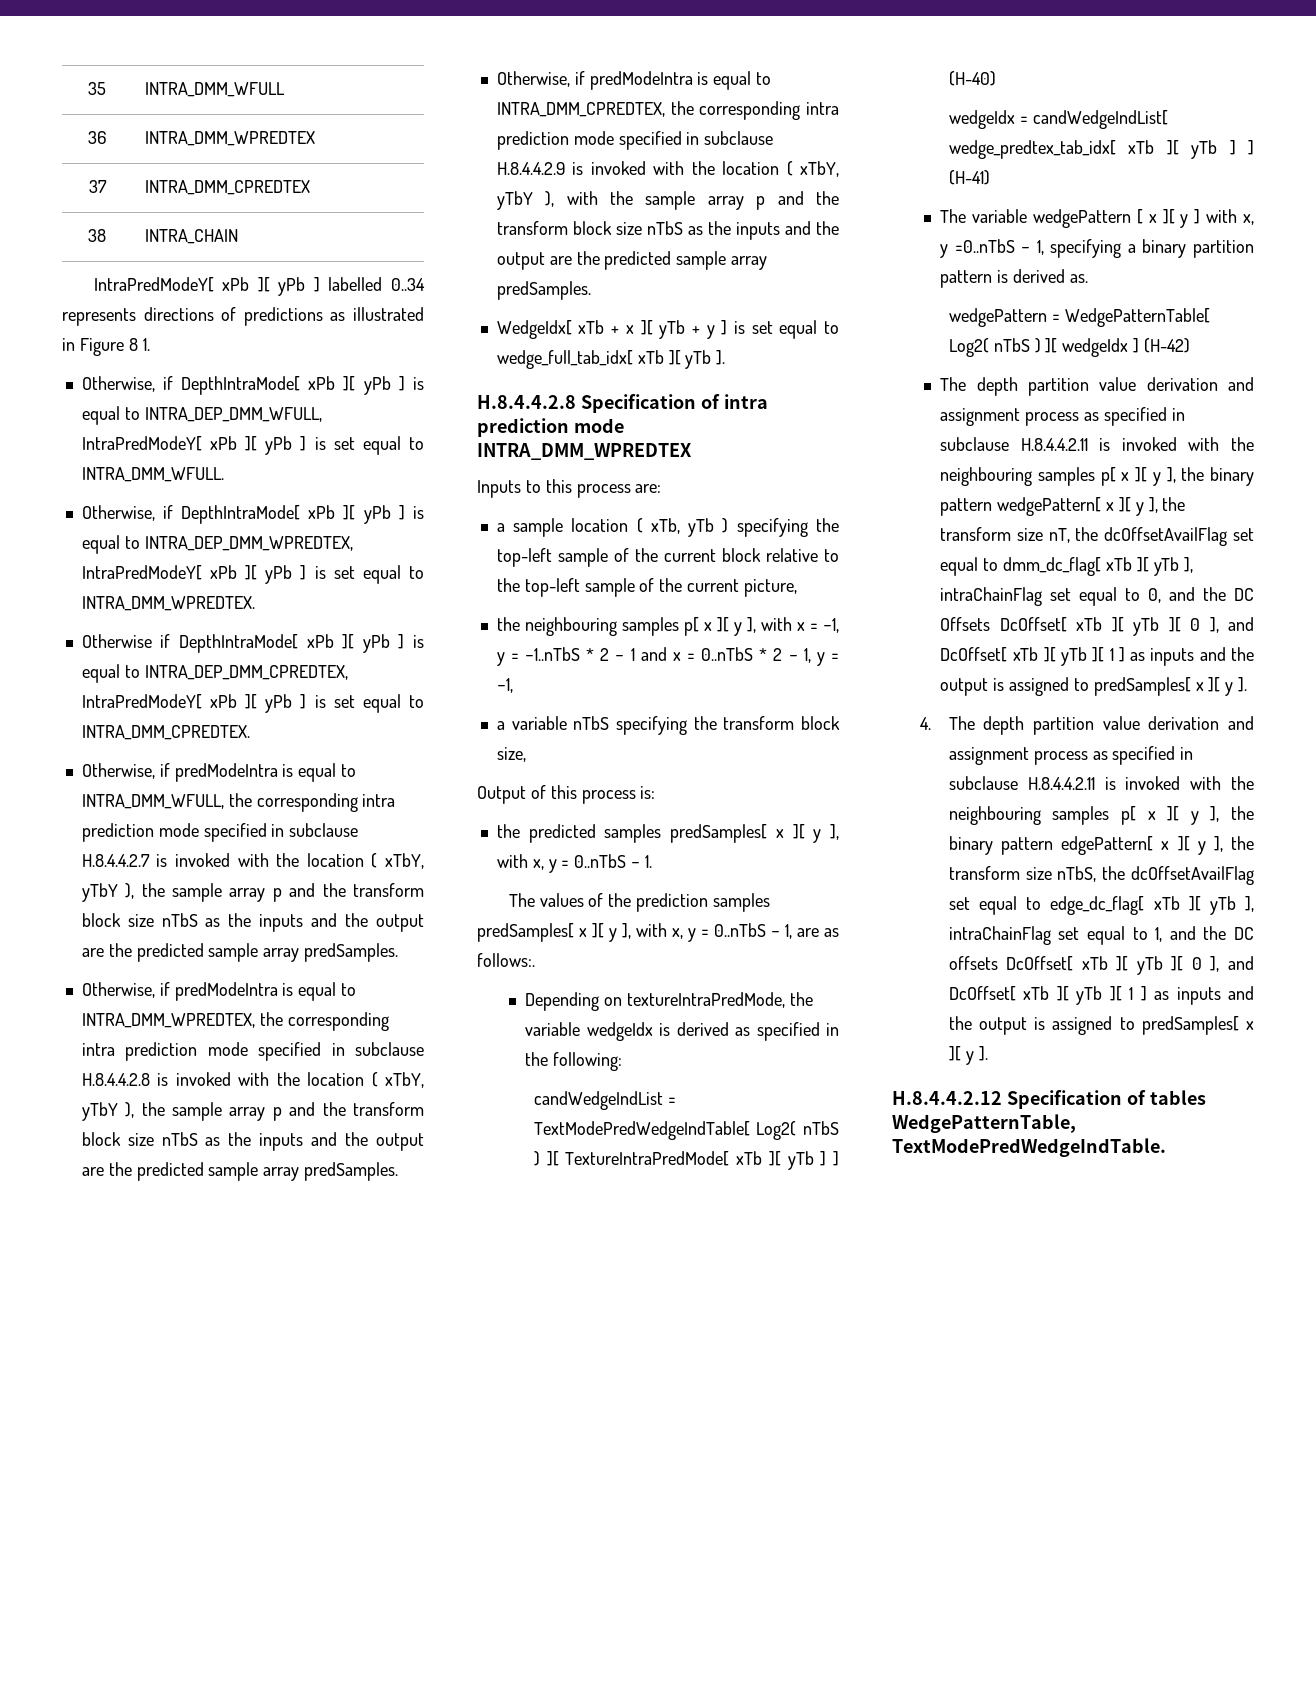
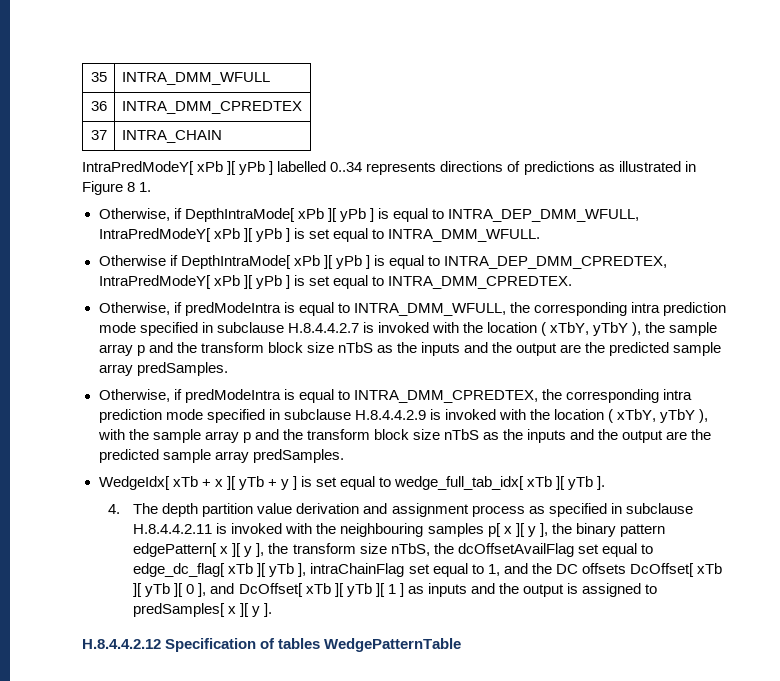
- 36 | INTRA_DMM_WPREDTEX
+ 36 | INTRA_DMM_CPREDTEX
- 37 | INTRA_DMM_CPREDTEX
- 38 | INTRA_CHAIN
+ 37 | INTRA_CHAIN
- Otherwise, if DepthIntraMode[ xPb ][ yPb ] is equal to INTRA_DEP_DMM_WPREDTEX, IntraPredModeY[ xPb ][ yPb ] is set equal to INTRA_DMM_WPREDTEX.
- Otherwise, if predModeIntra is equal to INTRA_DMM_WPREDTEX, the corresponding intra prediction mode specified in subclause H.8.4.4.2.8 is invoked with the location ( xTbY, yTbY ), the sample array p and the transform block size nTbS as the inputs and the output are the predicted sample array predSamples.
- H.8.4.4.2.8 Specification of intra prediction mode INTRA_DMM_WPREDTEX
- Inputs to this process are:
- a sample location ( xTb, yTb ) specifying the top-left sample of the current block relative to the top-left sample of the current picture,
- the neighbouring samples p[ x ][ y ], with x = −1, y = −1..nTbS * 2 − 1 and x = 0..nTbS * 2 − 1, y = −1,
- a variable nTbS specifying the transform block size,
- Output of this process is:
- the predicted samples predSamples[ x ][ y ], with x, y = 0..nTbS − 1.
- The values of the prediction samples predSamples[ x ][ y ], with x, y = 0..nTbS − 1, are as follows:.
- Depending on textureIntraPredMode, the variable wedgeIdx is derived as specified in the following:
- candWedgeIndList = TextModePredWedgeIndTable[ Log2( nTbS ) ][ TextureIntraPredMode[ xTb ][ yTb ] ] (H-40)
- wedgeIdx = candWedgeIndList[ wedge_predtex_tab_idx[ xTb ][ yTb ] ] (H-41)
- The variable wedgePattern [ x ][ y ] with x, y =0..nTbS − 1, specifying a binary partition pattern is derived as.
- wedgePattern = WedgePatternTable[ Log2( nTbS ) ][ wedgeIdx ] (H-42)
- The depth partition value derivation and assignment process as specified in subclause H.8.4.4.2.11 is invoked with the neighbouring samples p[ x ][ y ], the binary pattern wedgePattern[ x ][ y ], the transform size nT, the dcOffsetAvailFlag set equal to dmm_dc_flag[ xTb ][ yTb ], intraChainFlag set equal to 0, and the DC Offsets DcOffset[ xTb ][ yTb ][ 0 ], and DcOffset[ xTb ][ yTb ][ 1 ] as inputs and the output is assigned to predSamples[ x ][ y ].
- H.8.4.4.2.12 Specification of tables WedgePatternTable, TextModePredWedgeIndTable.
+ H.8.4.4.2.12 Specification of tables WedgePatternTable

